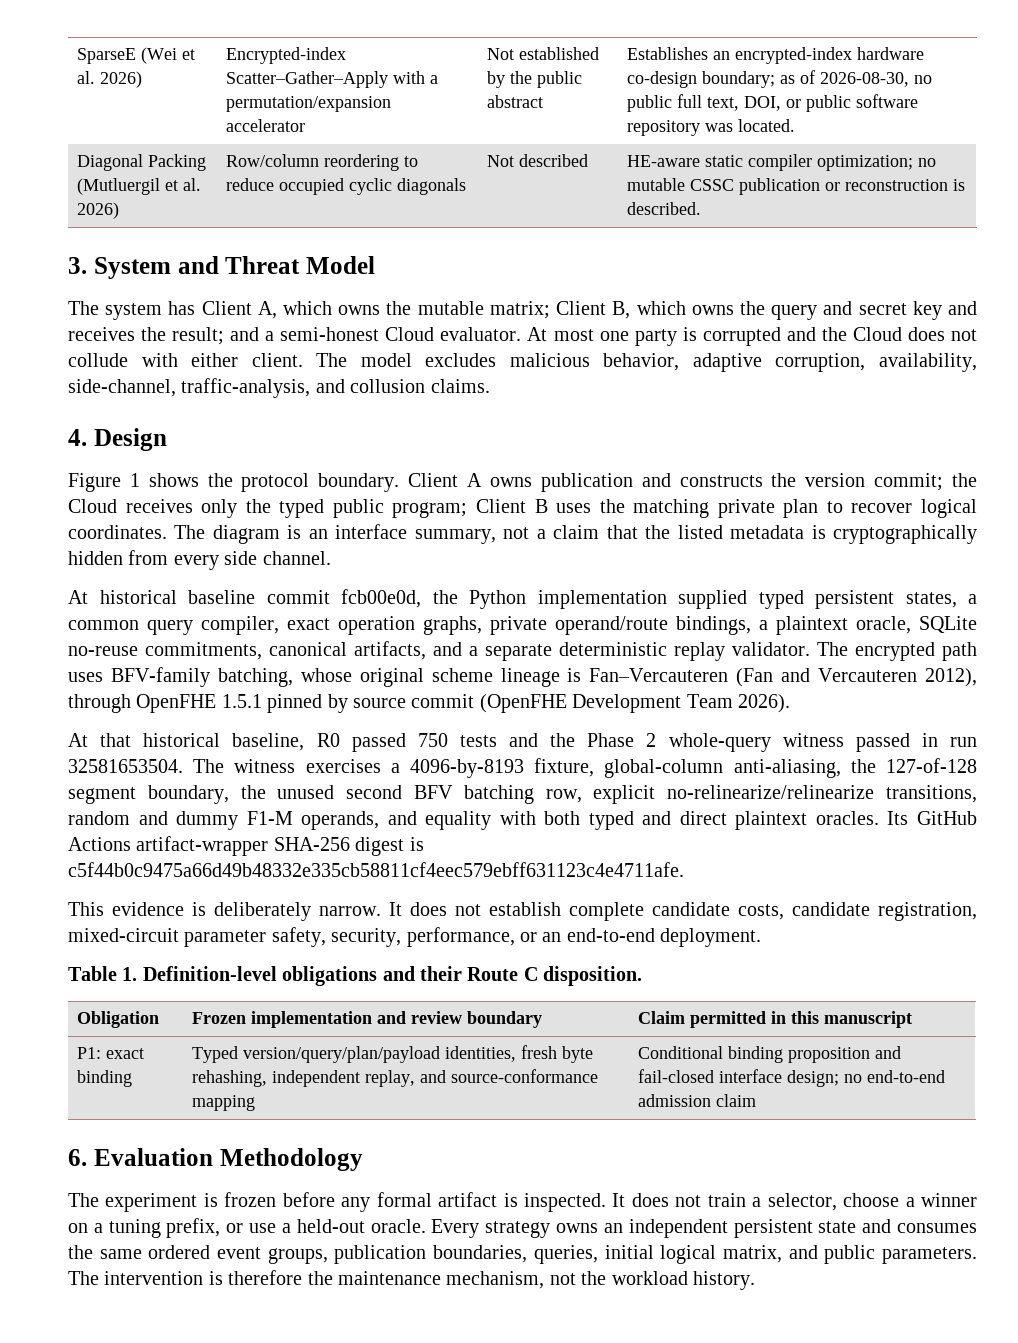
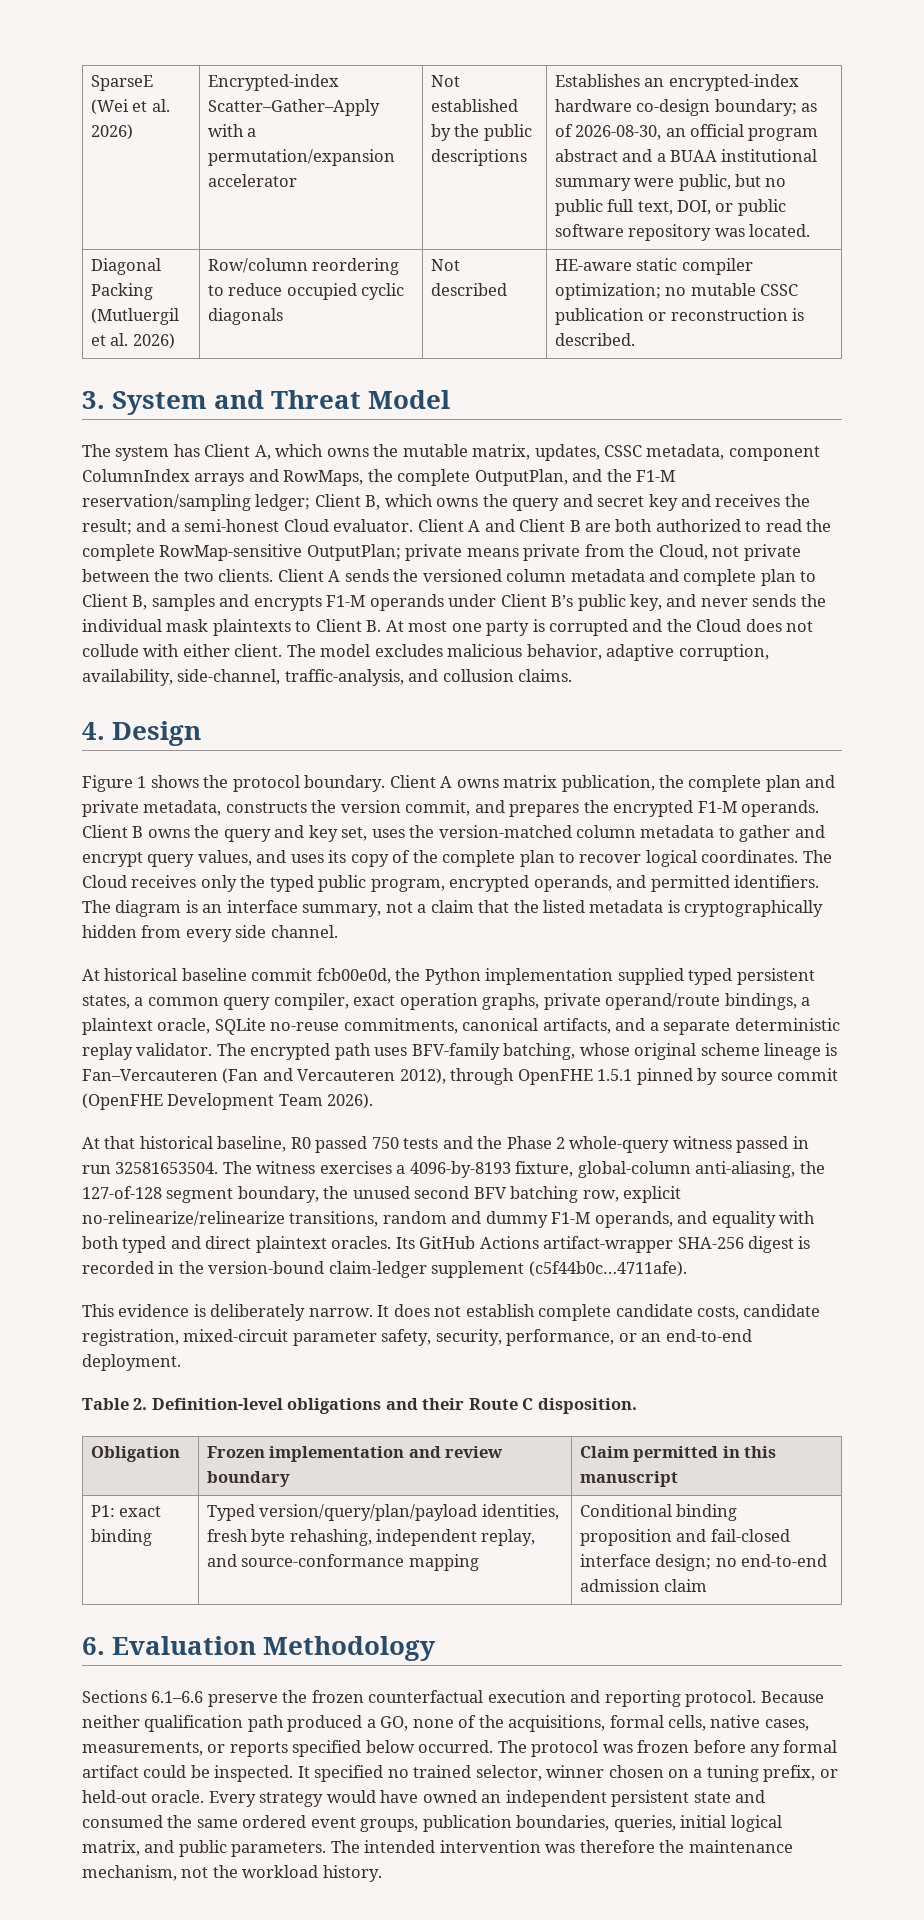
- Not established by the public abstract
+ Not established by the public descriptions
- Establishes an encrypted-index hardware co-design boundary; as of 2026-08-30, no public full text, DOI, or public software repository was located.
+ Establishes an encrypted-index hardware co-design boundary; as of 2026-08-30, an official program abstract and a BUAA institutional summary were public, but no public full text, DOI, or public software repository was located.
- The system has Client A, which owns the mutable matrix; Client B, which owns the query and secret key and receives the result; and a semi-honest Cloud evaluator.
+ The system has Client A, which owns the mutable matrix, updates, CSSC metadata, component ColumnIndex arrays and RowMaps, the complete OutputPlan, and the F1-M reservation/sampling ledger; Client B, which owns the query and secret key and receives the result; and a semi-honest Cloud evaluator.
- At most one party is corrupted and the Cloud does not collude with either client.
+ Client A and Client B are both authorized to read the complete RowMap-sensitive OutputPlan; private means private from the Cloud, not private between the two clients. Client A sends the versioned column metadata and complete plan to Client B, samples and encrypts F1-M operands under Client B’s public key, and never sends the individual mask plaintexts to Client B. At most one party is corrupted and the Cloud does not collude with either client.
- Client A owns publication and constructs the version commit; the Cloud receives only the typed public program; Client B uses the matching private plan to recover logical coordinates.
+ Client A owns matrix publication, the complete plan and private metadata, constructs the version commit, and prepares the encrypted F1-M operands. Client B owns the query and key set, uses the version-matched column metadata to gather and encrypt query values, and uses its copy of the complete plan to recover logical coordinates. The Cloud receives only the typed public program, encrypted operands, and permitted identifiers.
- Its GitHub Actions artifact-wrapper SHA-256 digest is c5f44b0c9475a66d49b48332e335cb58811cf4eec579ebff631123c4e4711afe.
+ Its GitHub Actions artifact-wrapper SHA-256 digest is recorded in the version-bound claim-ledger supplement (c5f44b0c…4711afe).
- Table 1. Definition-level obligations and their Route C disposition.
+ Table 2. Definition-level obligations and their Route C disposition.
- The experiment is frozen before any formal artifact is inspected. It does not train a selector, choose a winner on a tuning prefix, or use a held-out oracle.
+ Sections 6.1–6.6 preserve the frozen counterfactual execution and reporting protocol. Because neither qualification path produced a GO, none of the acquisitions, formal cells, native cases, measurements, or reports specified below occurred. The protocol was frozen before any formal artifact could be inspected. It specified no trained selector, winner chosen on a tuning prefix, or held-out oracle.
- Every strategy owns an independent persistent state and consumes the same ordered event groups, publication boundaries, queries, initial logical matrix, and public parameters.
+ Every strategy would have owned an independent persistent state and consumed the same ordered event groups, publication boundaries, queries, initial logical matrix, and public parameters.
- The intervention is therefore the maintenance mechanism, not the workload history.
+ The intended intervention was therefore the maintenance mechanism, not the workload history.

